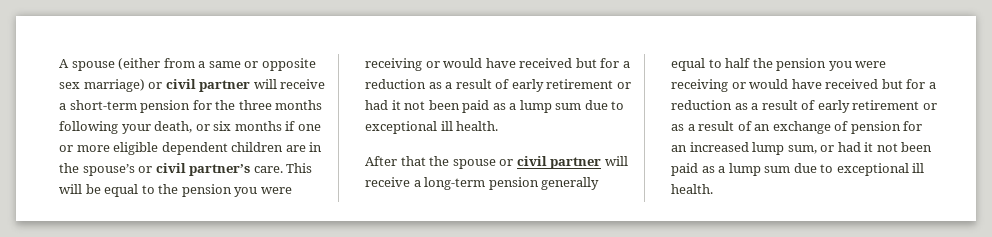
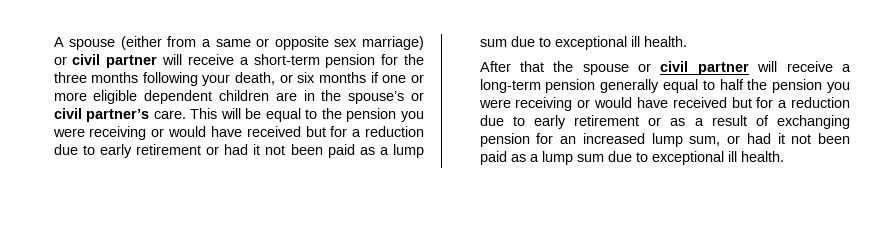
- This will be equal to the pension you were receiving or would have received but for a reduction as a result of early retirement or had it not been paid as a lump sum due to exceptional ill health.
+ This will be equal to the pension you were receiving or would have received but for a reduction due to early retirement or had it not been paid as a lump sum due to exceptional ill health.
- After that the spouse or civil partner will receive a long-term pension generally equal to half the pension you were receiving or would have received but for a reduction as a result of early retirement or as a result of an exchange of pension for an increased lump sum, or had it not been paid as a lump sum due to exceptional ill health.
+ After that the spouse or civil partner will receive a long-term pension generally equal to half the pension you were receiving or would have received but for a reduction due to early retirement or as a result of exchanging pension for an increased lump sum, or had it not been paid as a lump sum due to exceptional ill health.

